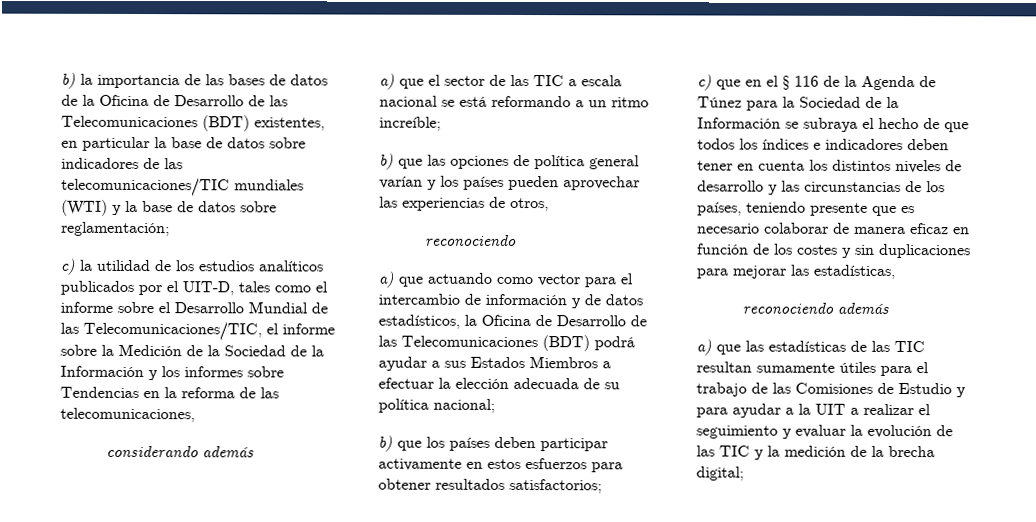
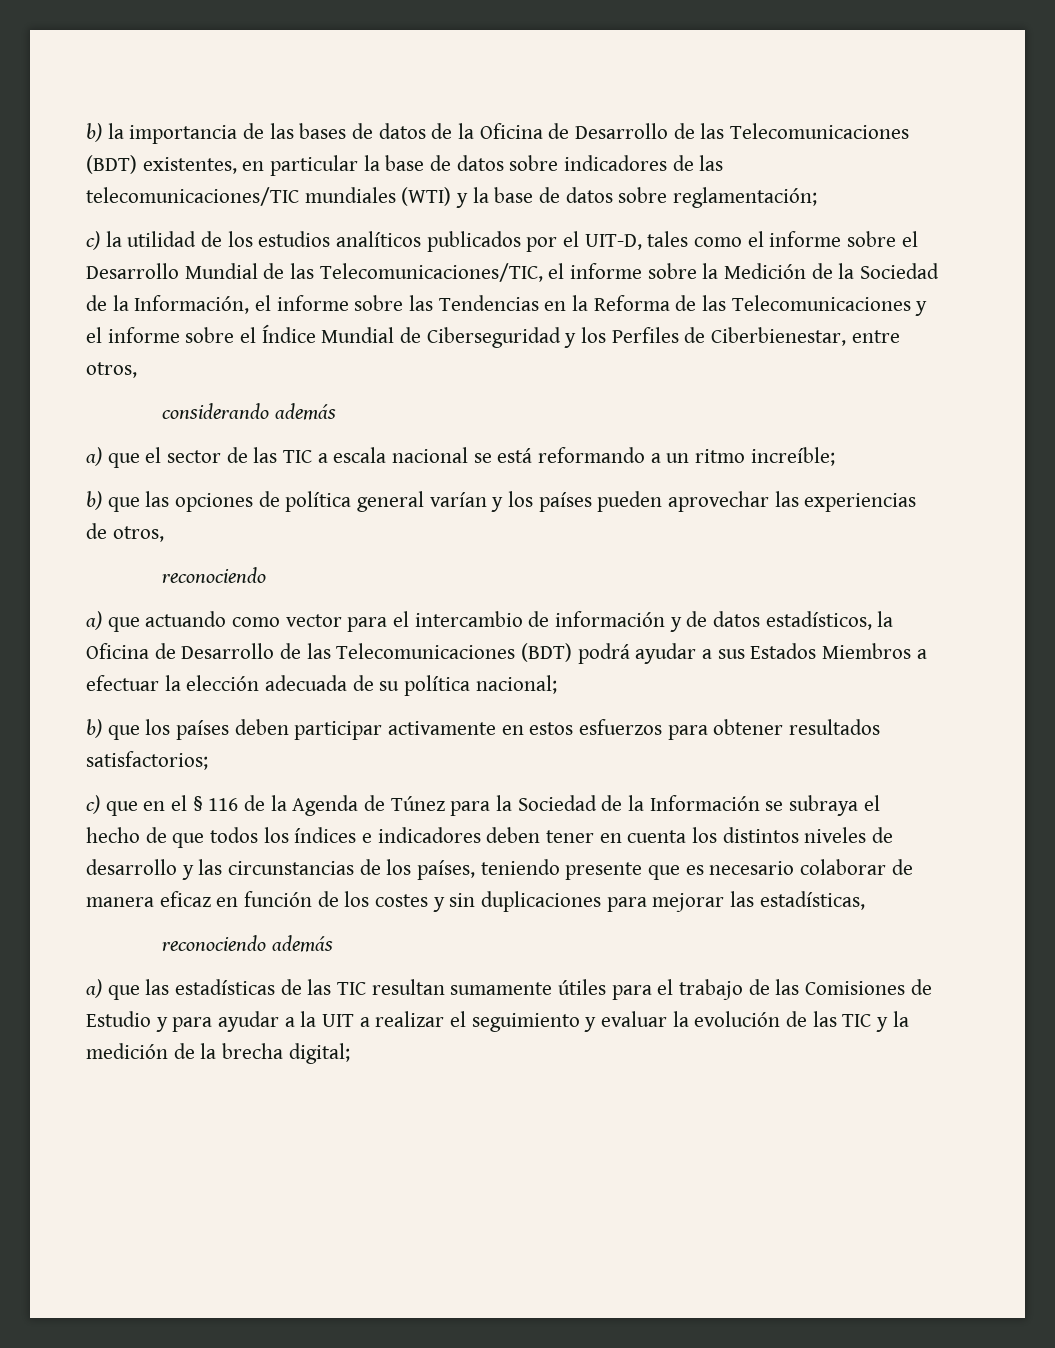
- c) la utilidad de los estudios analíticos publicados por el UIT-D, tales como el informe sobre el Desarrollo Mundial de las Telecomunicaciones/TIC, el informe sobre la Medición de la Sociedad de la Información y los informes sobre Tendencias en la reforma de las telecomunicaciones,
+ c) la utilidad de los estudios analíticos publicados por el UIT-D, tales como el informe sobre el Desarrollo Mundial de las Telecomunicaciones/TIC, el informe sobre la Medición de la Sociedad de la Información, el informe sobre las Tendencias en la Reforma de las Telecomunicaciones y el informe sobre el Índice Mundial de Ciberseguridad y los Perfiles de Ciberbienestar, entre otros,

